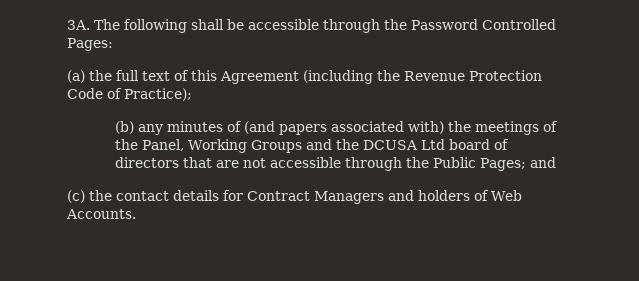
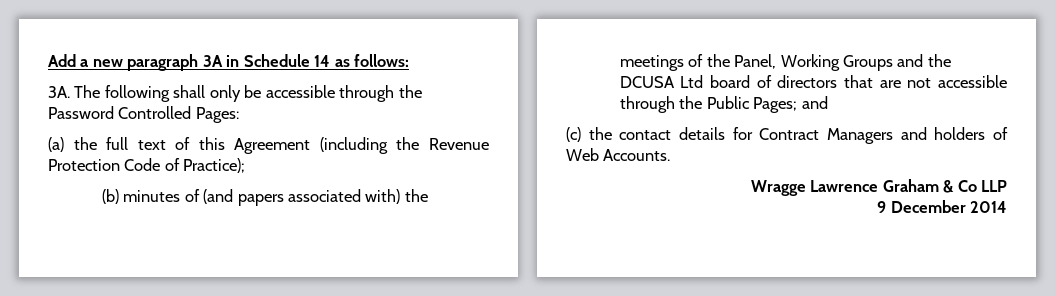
+ Add a new paragraph 3A in Schedule 14 as follows:
- The following shall be accessible through the Password Controlled Pages:
+ The following shall only be accessible through the Password Controlled Pages:
- (b) any minutes of (and papers associated with) the meetings of the Panel, Working Groups and the DCUSA Ltd board of directors that are not accessible through the Public Pages; and
+ (b) minutes of (and papers associated with) the meetings of the Panel, Working Groups and the DCUSA Ltd board of directors that are not accessible through the Public Pages; and
+ Wragge Lawrence Graham & Co LLP
+ 9 December 2014

